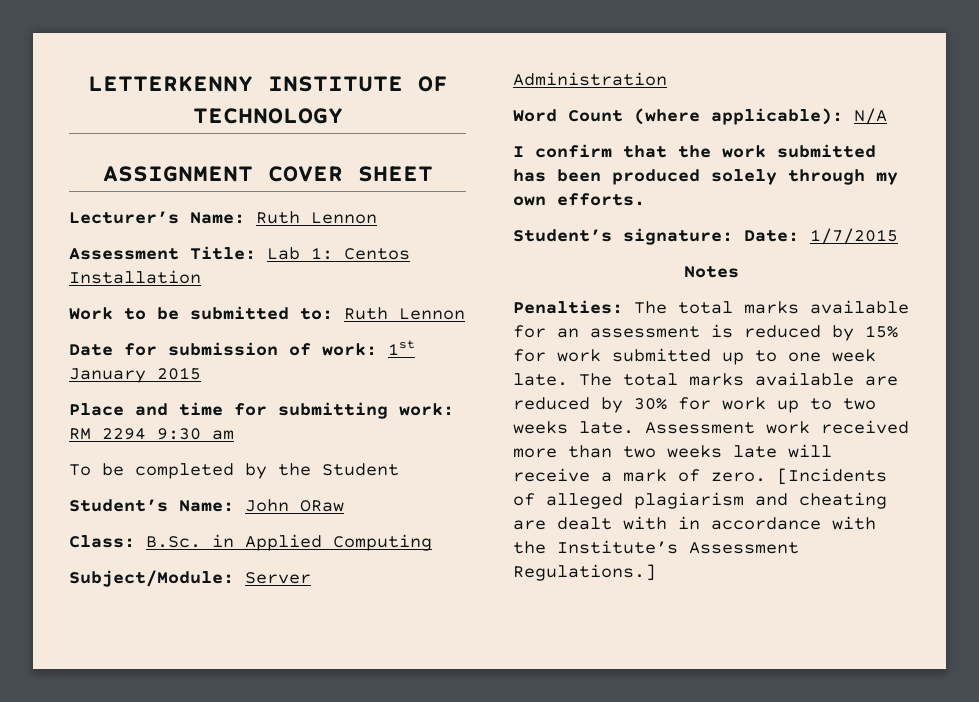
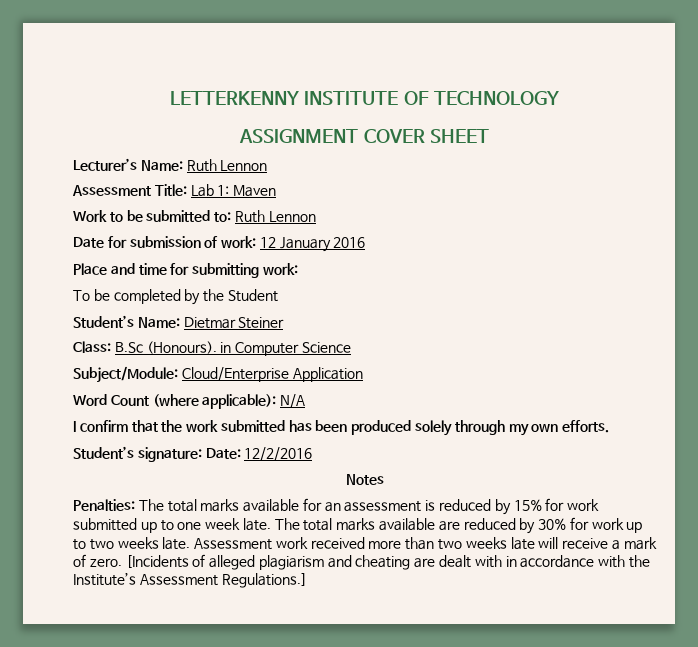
- Assessment Title: Lab 1: Centos Installation
+ Assessment Title: Lab 1: Maven
- Date for submission of work: 1st January 2015
+ Date for submission of work: 12 January 2016
- Place and time for submitting work: RM 2294 9:30 am
+ Place and time for submitting work:
- Student’s Name: John ORaw
+ Student’s Name: Dietmar Steiner
- Class: B.Sc. in Applied Computing
+ Class: B.Sc (Honours). in Computer Science
- Subject/Module: Server Administration
+ Subject/Module: Cloud/Enterprise Application
- Student’s signature: Date: 1/7/2015
+ Student’s signature: Date: 12/2/2016

